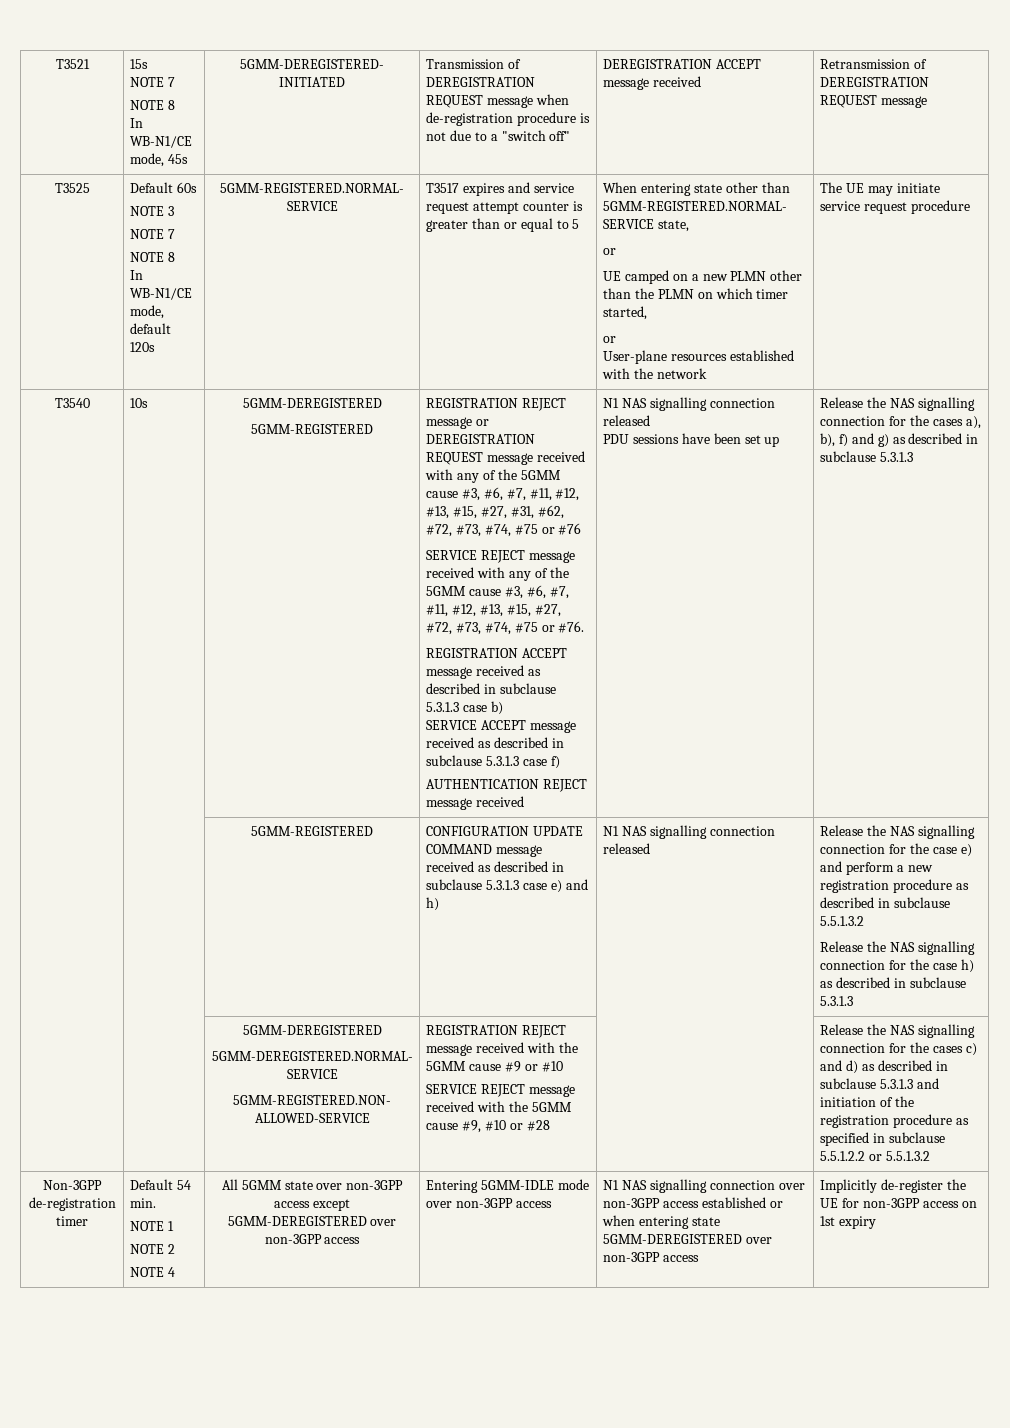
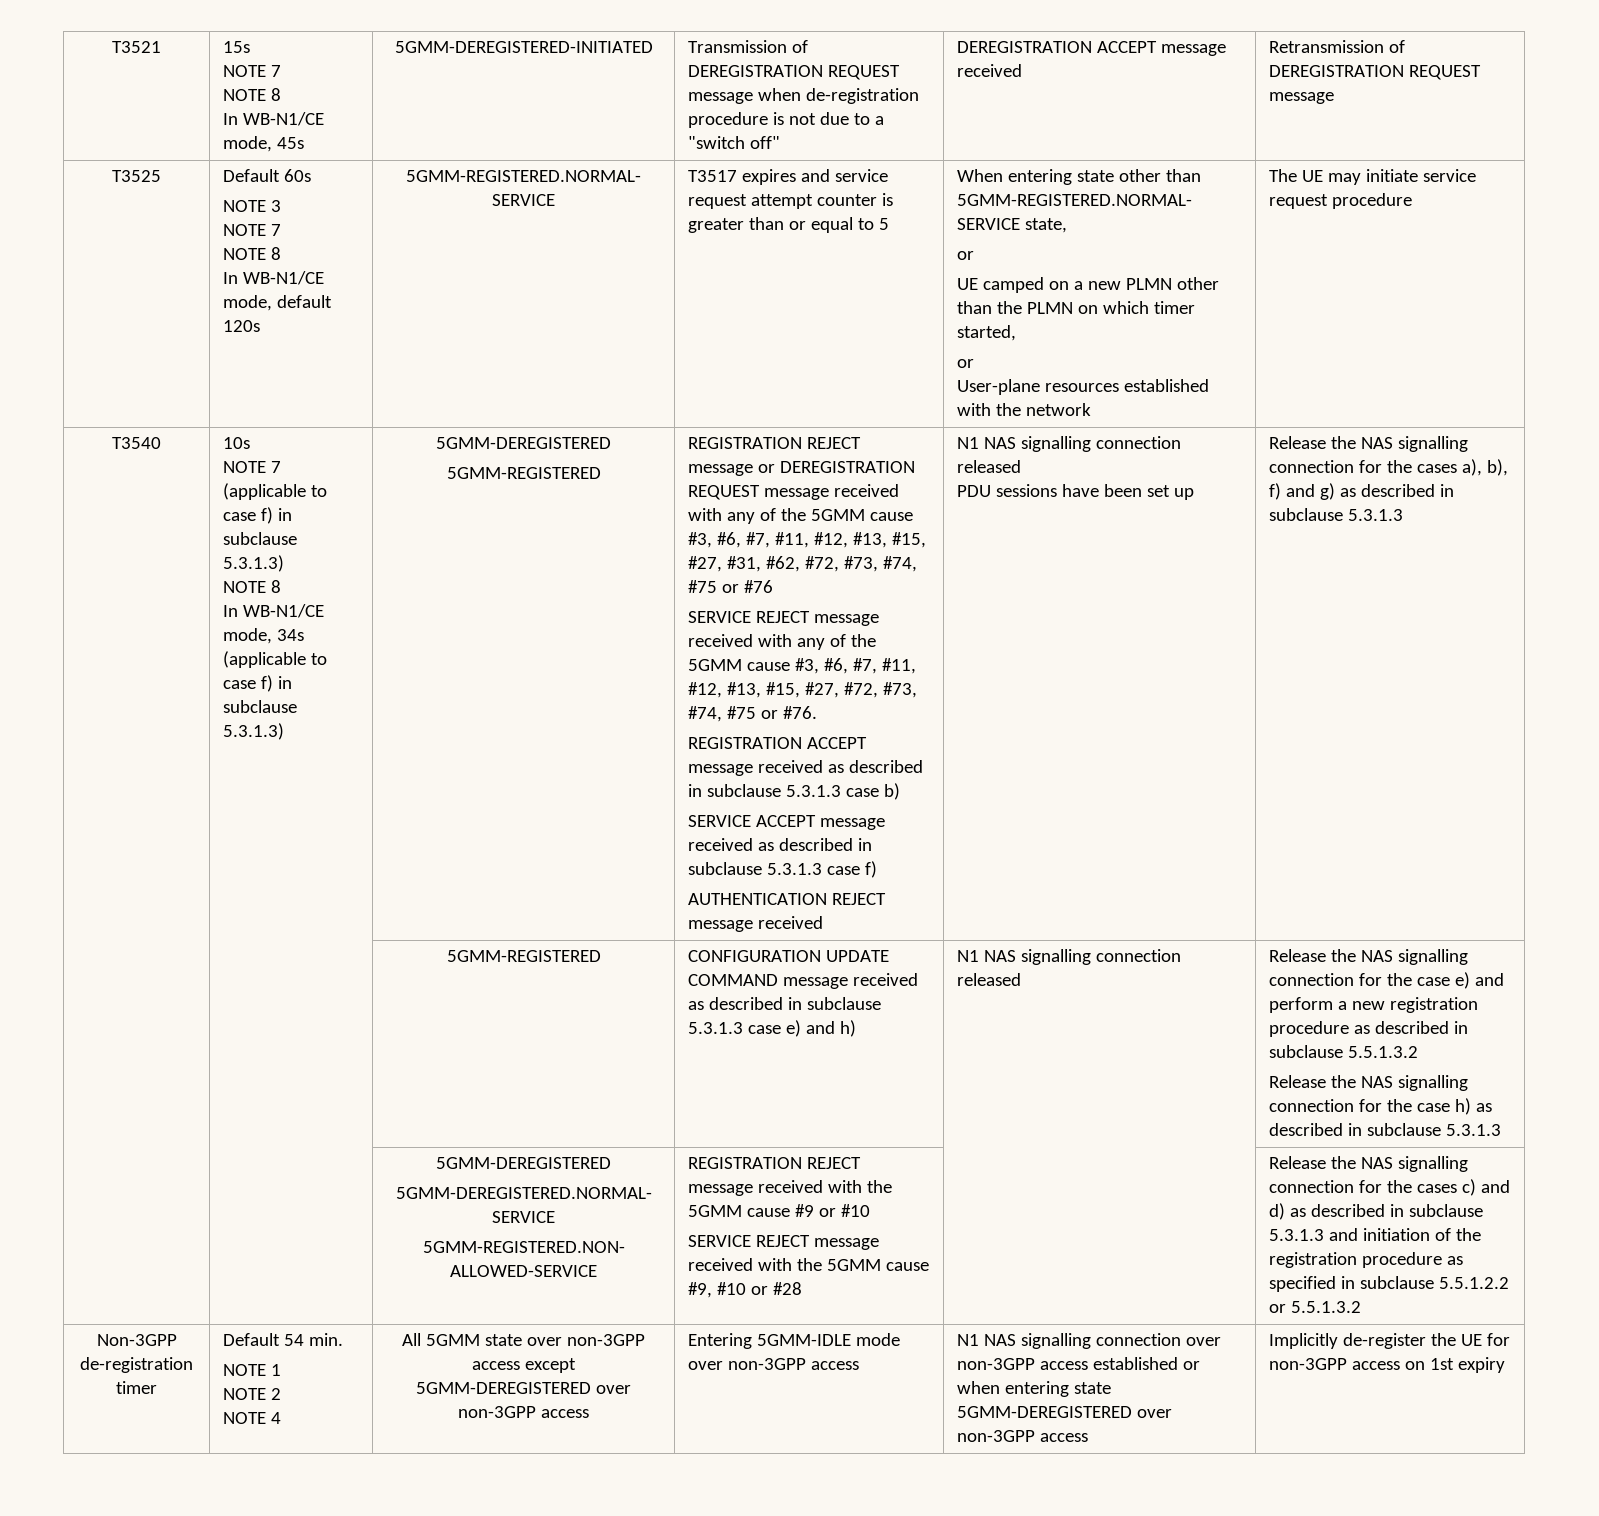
+ NOTE 7 (applicable to case f) in subclause 5.3.1.3)
+ NOTE 8
+ In WB-N1/CE mode, 34s (applicable to case f) in subclause 5.3.1.3)

